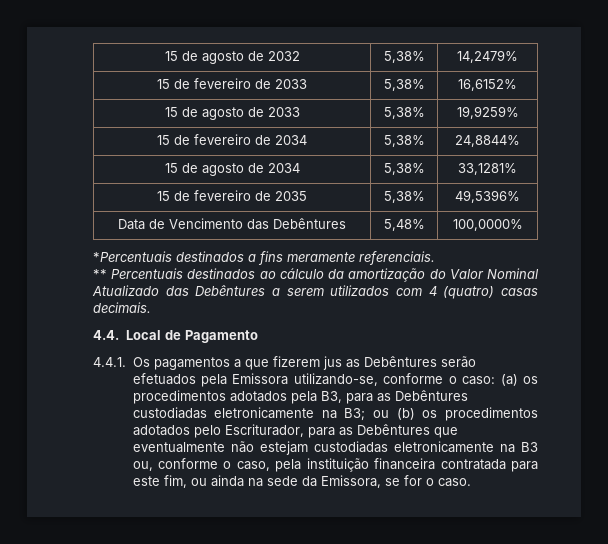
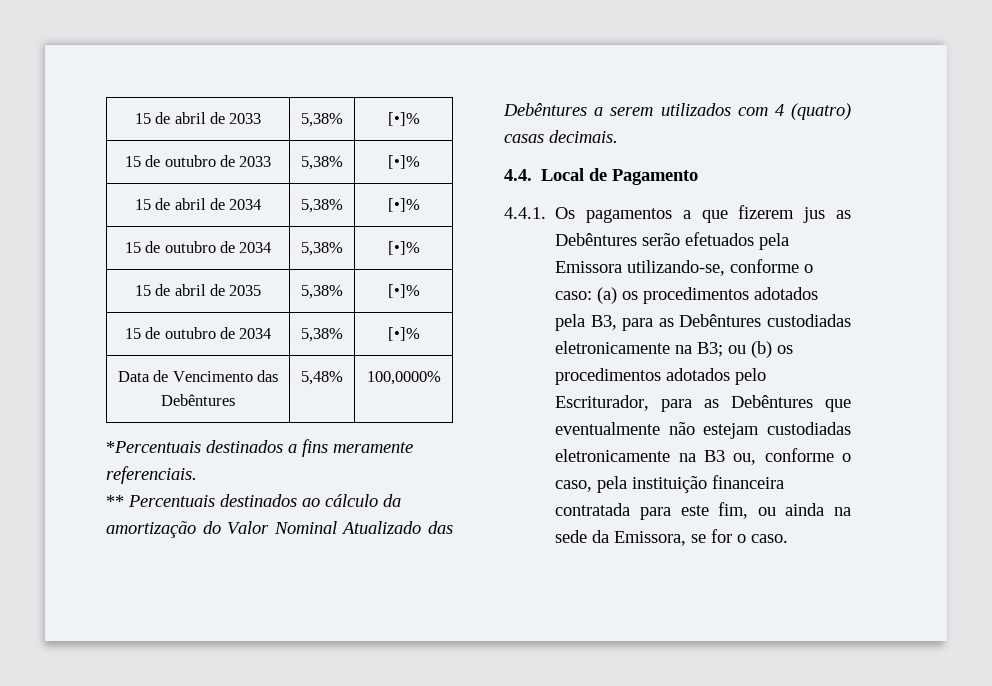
- 15 de agosto de 2032 | 5,38% | 14,2479%
- 15 de fevereiro de 2033 | 5,38% | 16,6152%
- 15 de agosto de 2033 | 5,38% | 19,9259%
- 15 de fevereiro de 2034 | 5,38% | 24,8844%
- 15 de agosto de 2034 | 5,38% | 33,1281%
- 15 de fevereiro de 2035 | 5,38% | 49,5396%
+ 15 de abril de 2033 | 5,38% | [•]%
+ 15 de outubro de 2033 | 5,38% | [•]%
+ 15 de abril de 2034 | 5,38% | [•]%
+ 15 de outubro de 2034 | 5,38% | [•]%
+ 15 de abril de 2035 | 5,38% | [•]%
+ 15 de outubro de 2034 | 5,38% | [•]%

